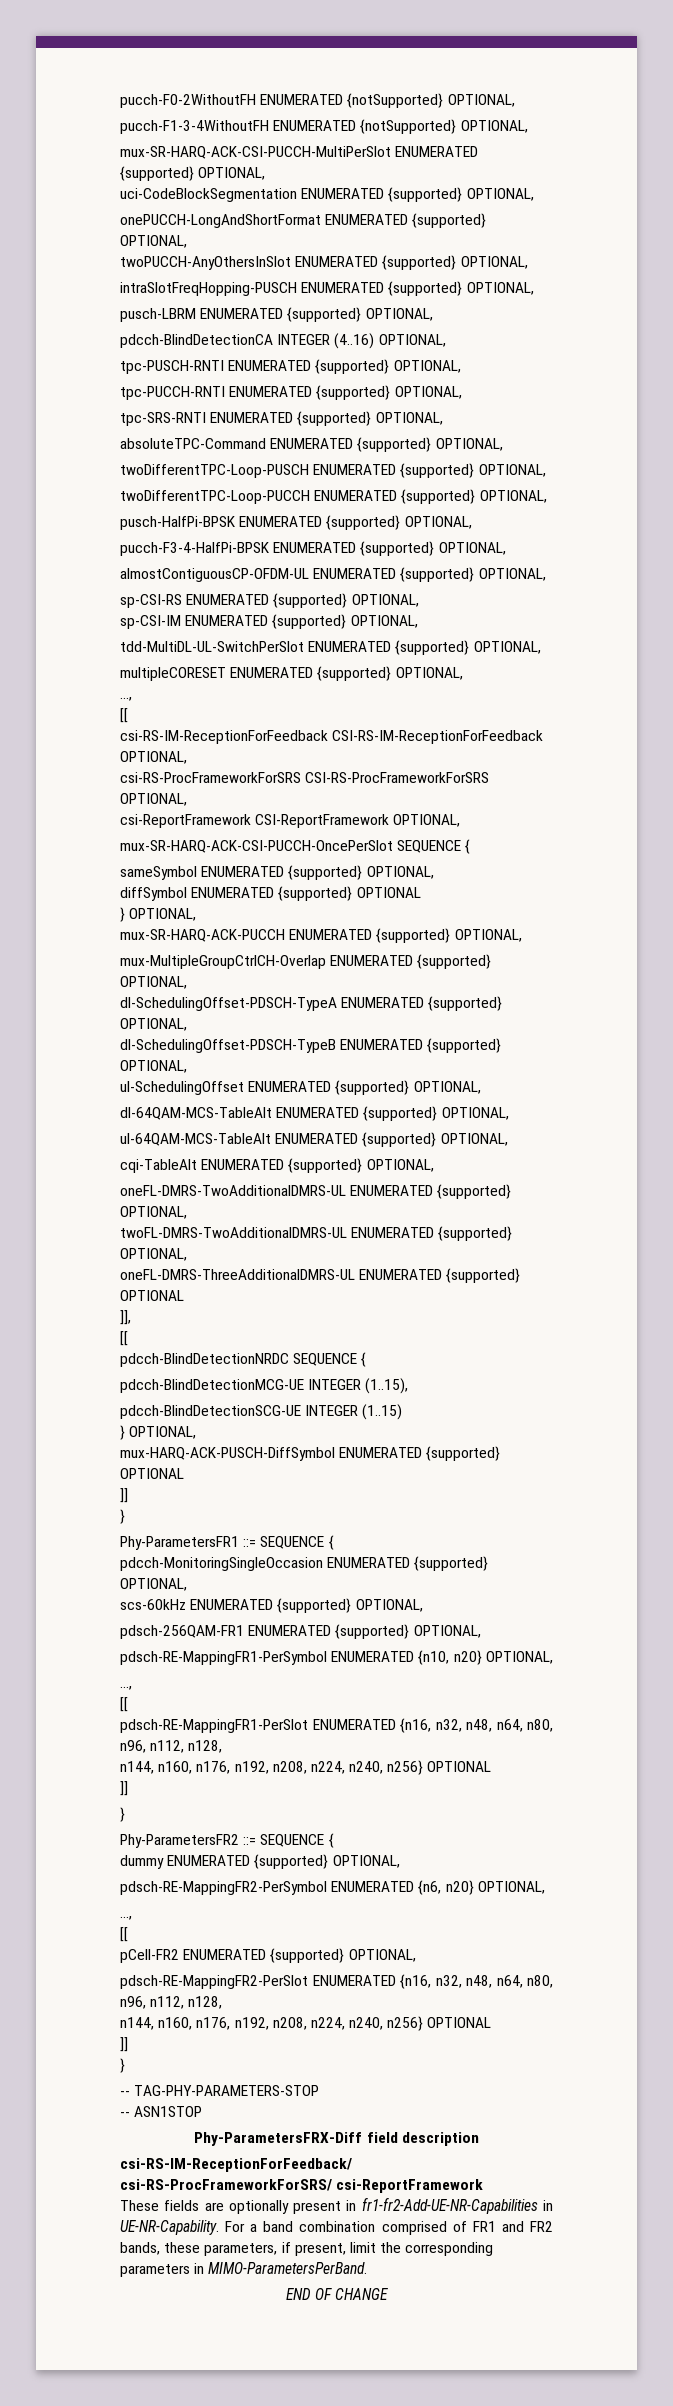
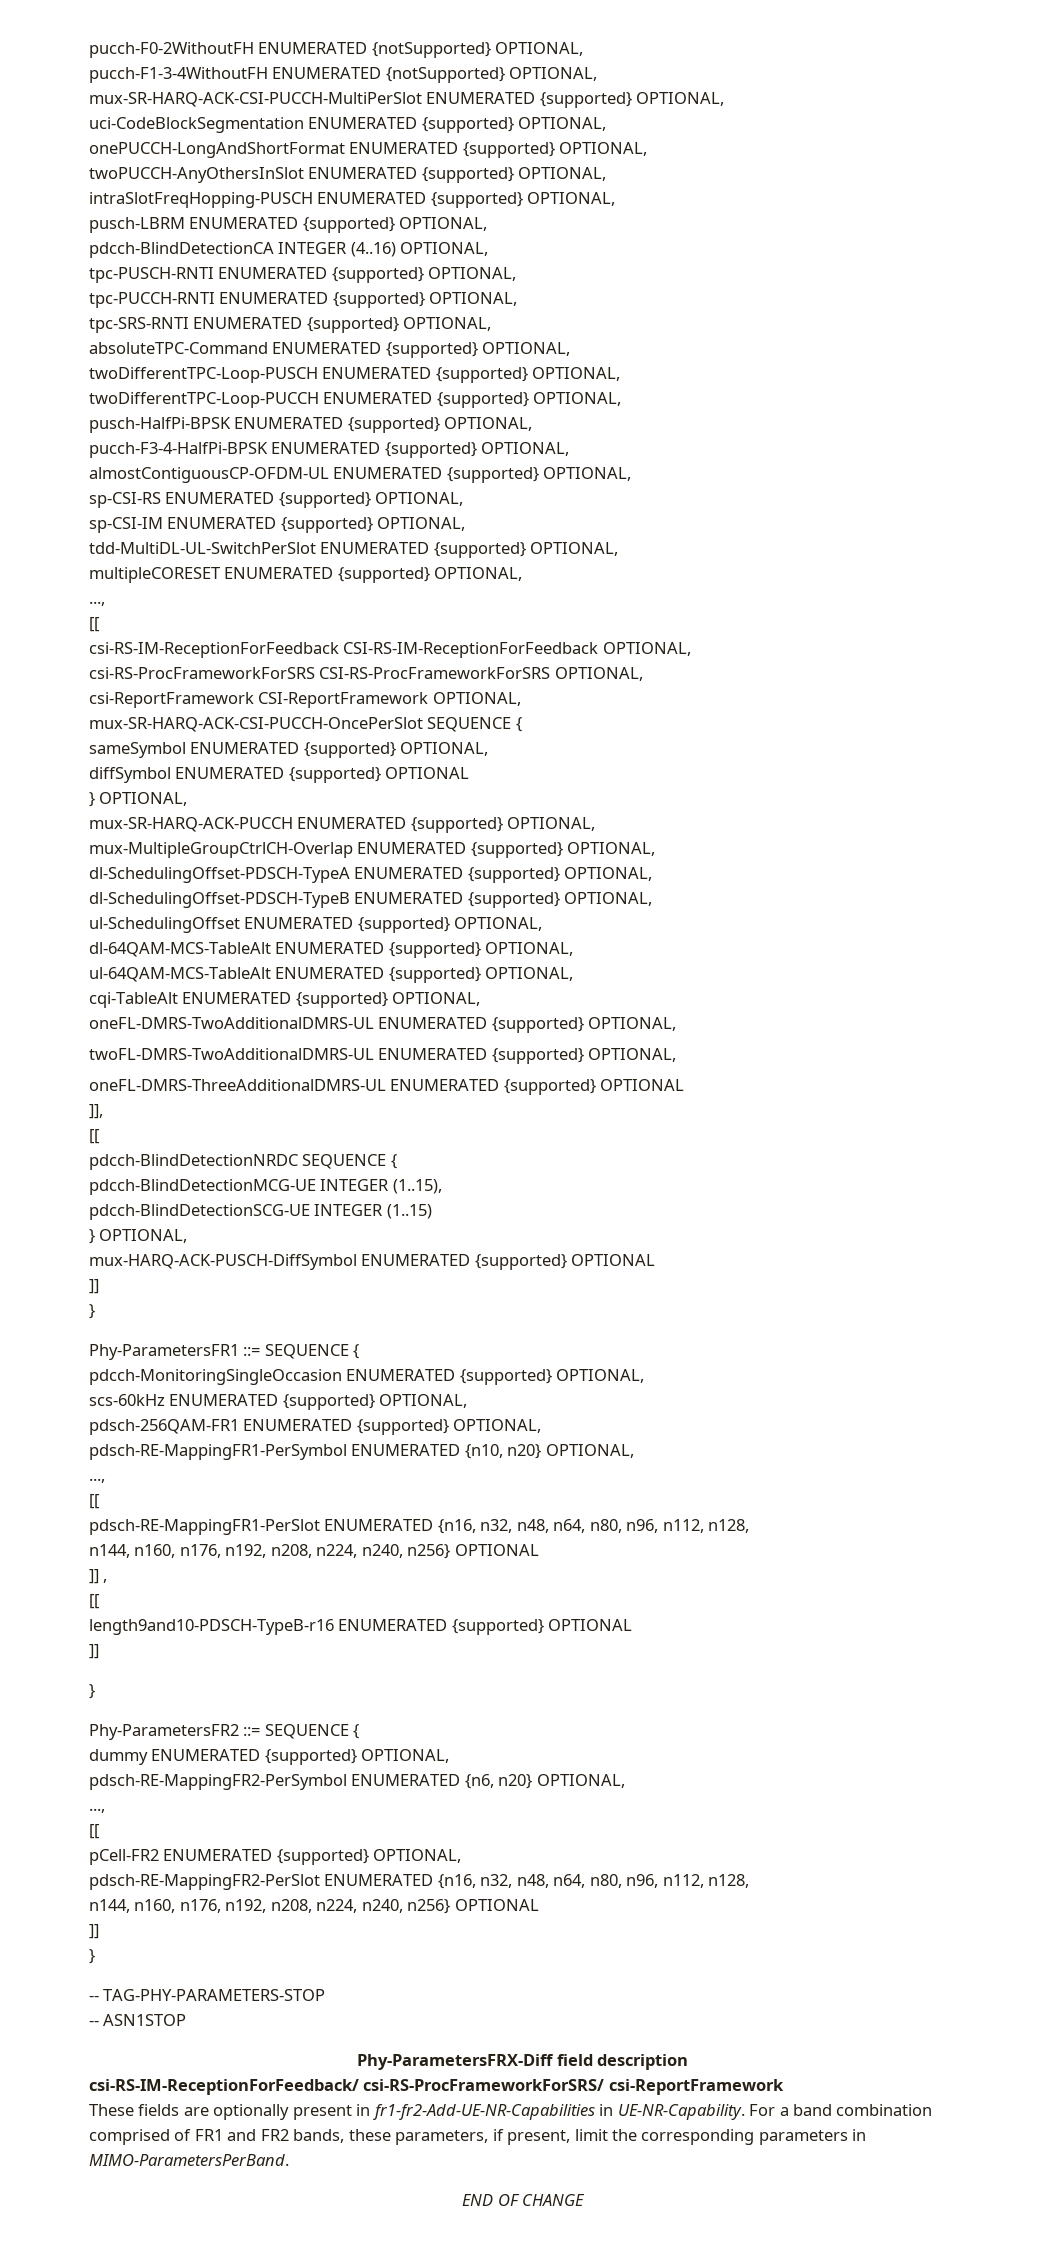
+ ]] ,
+ [[
+ length9and10-PDSCH-TypeB-r16 ENUMERATED {supported} OPTIONAL

